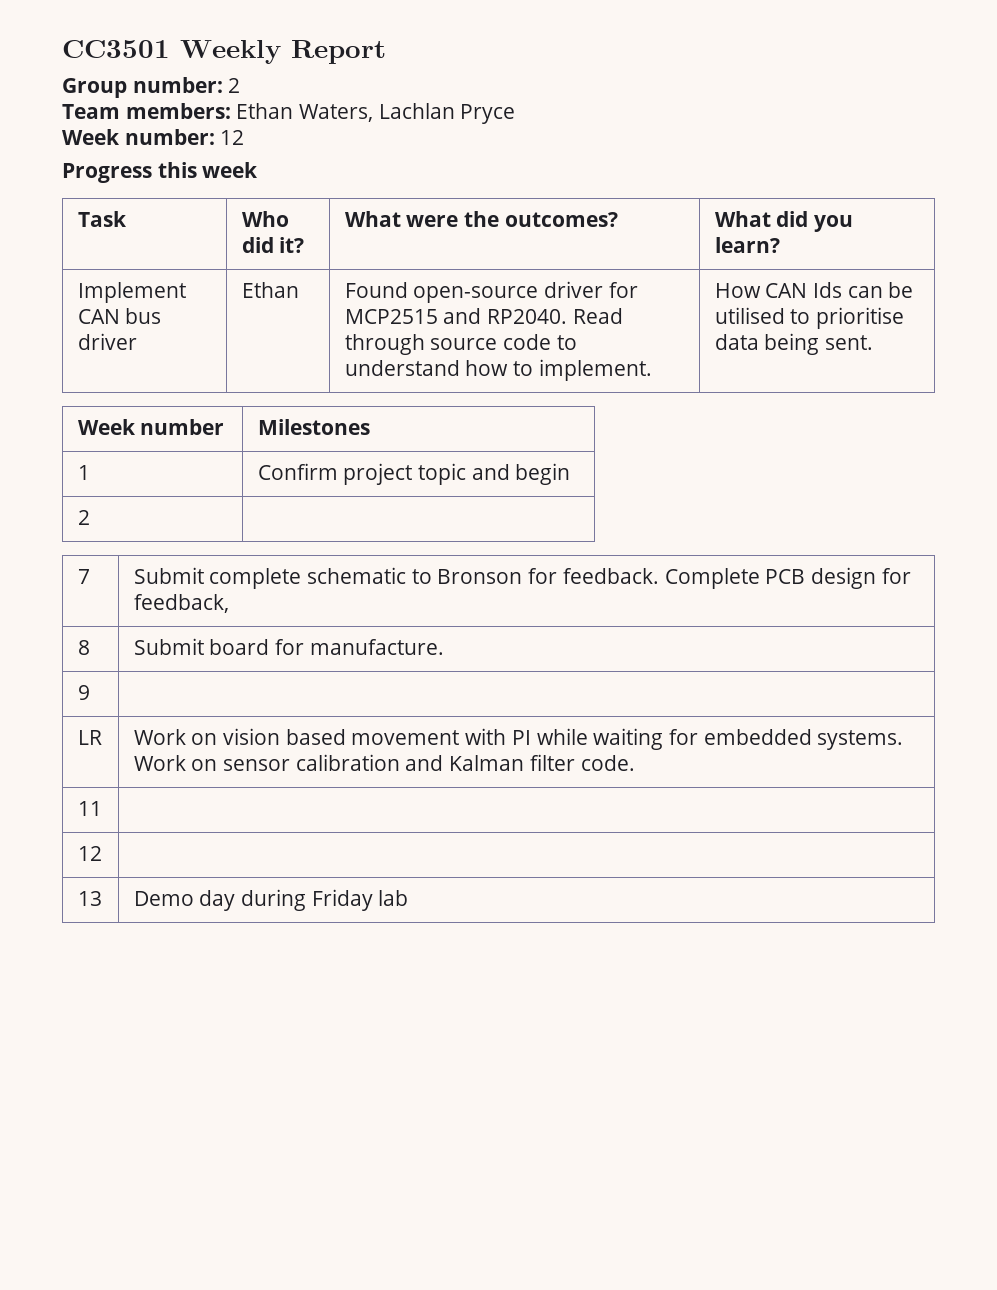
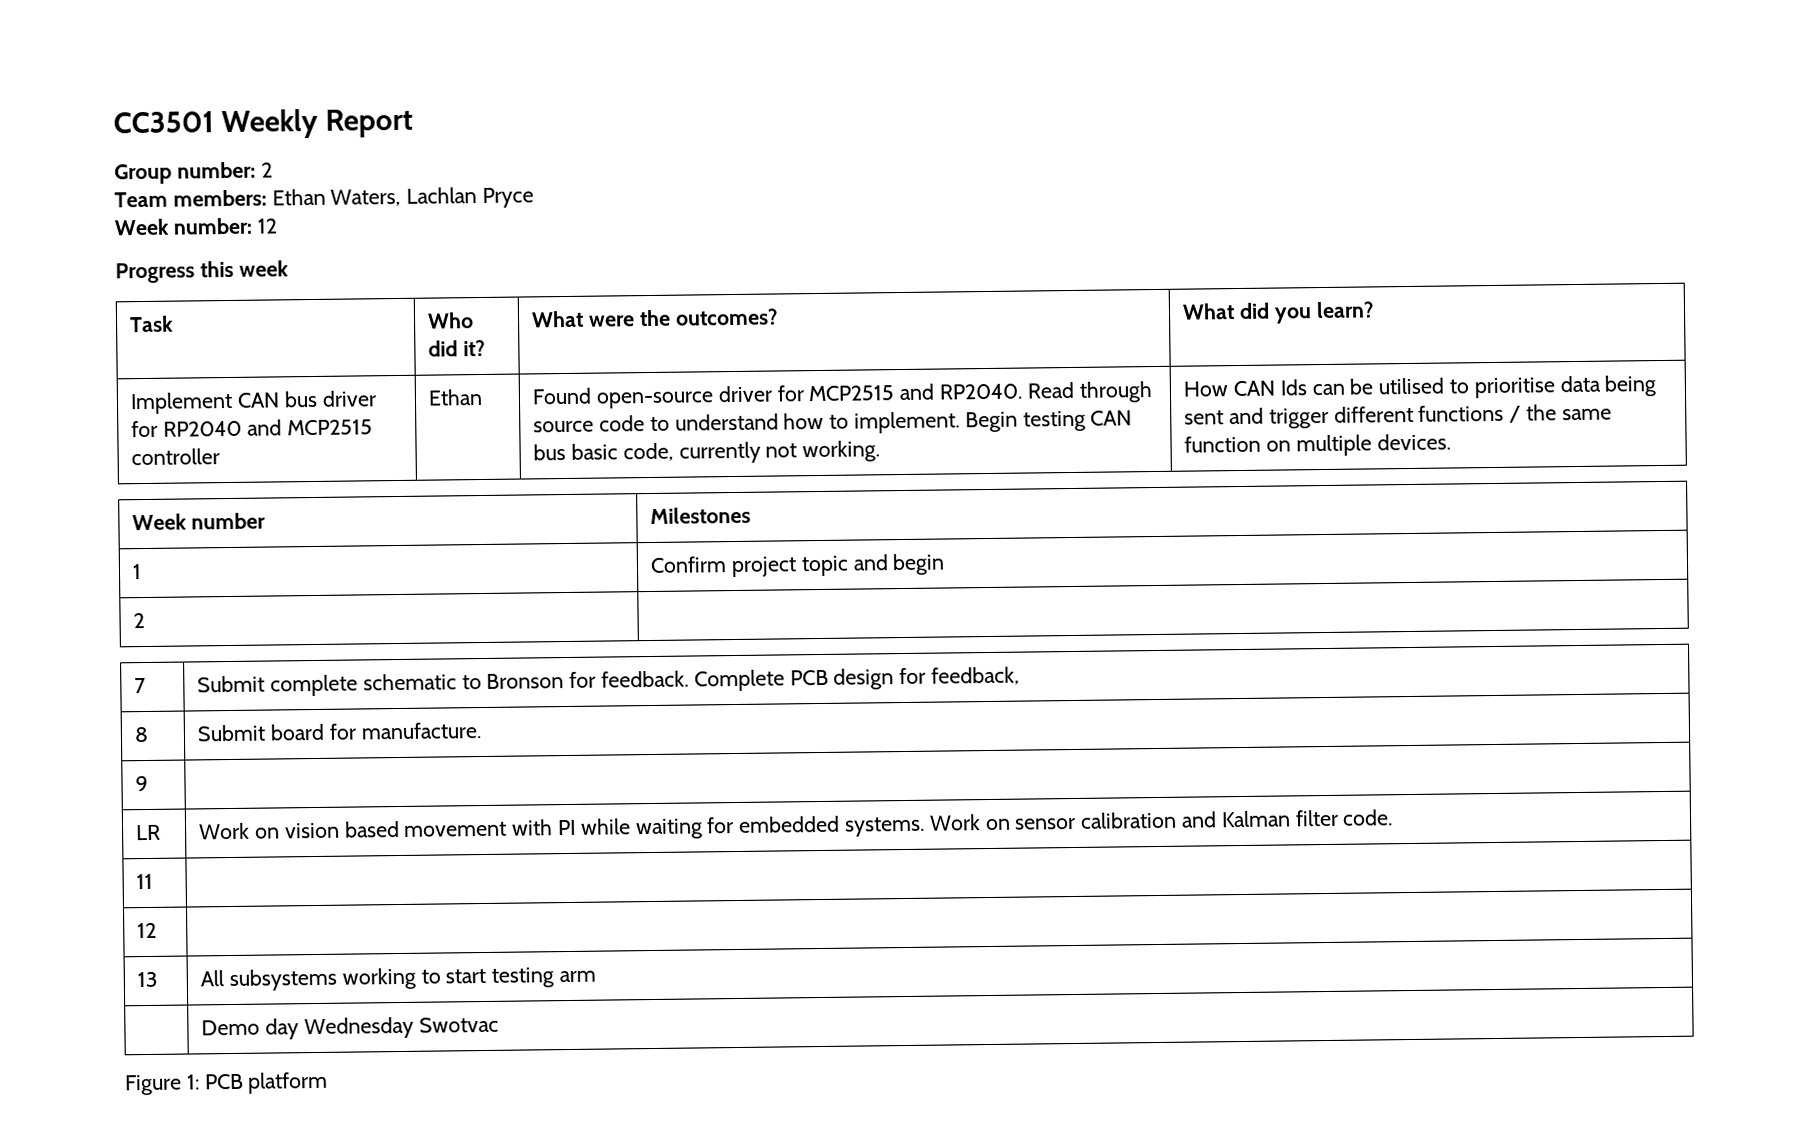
- Implement CAN bus driver
+ Implement CAN bus driver for RP2040 and MCP2515 controller
+ Begin testing CAN bus basic code, currently not working.
- How CAN Ids can be utilised to prioritise data being sent.
+ How CAN Ids can be utilised to prioritise data being sent and trigger different functions / the same function on multiple devices.
- 13 | Demo day during Friday lab
+ 13 | All subsystems working to start testing arm
+ | Demo day Wednesday Swotvac
+ Figure 1: PCB platform

